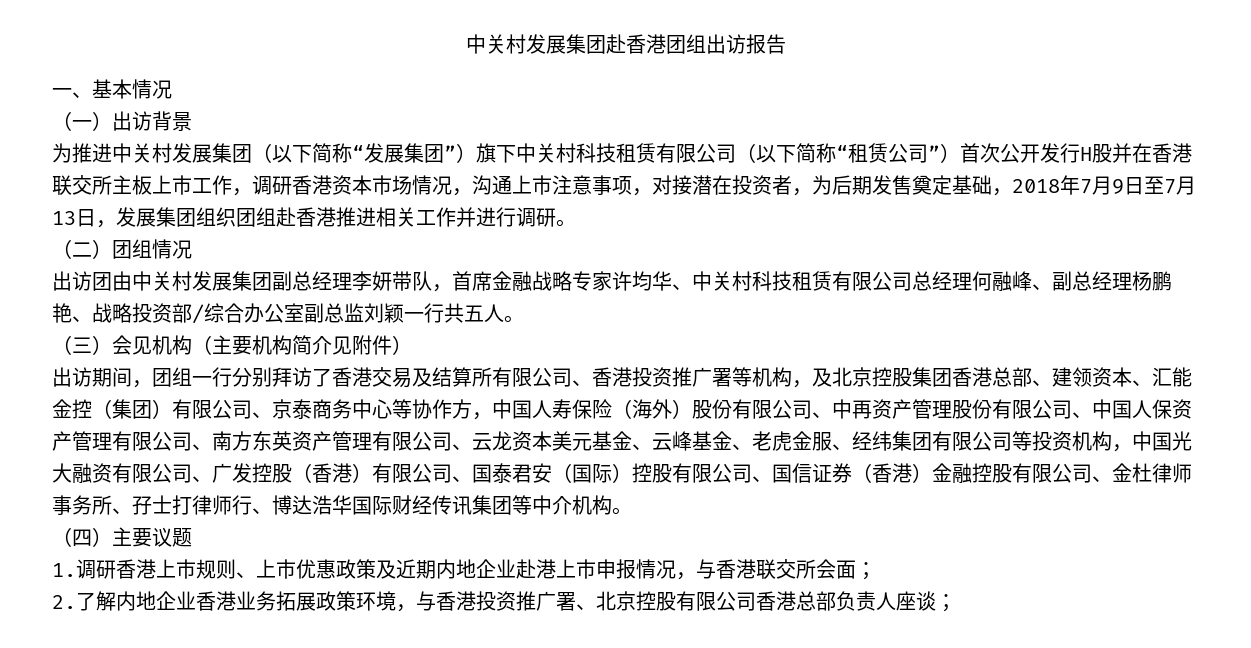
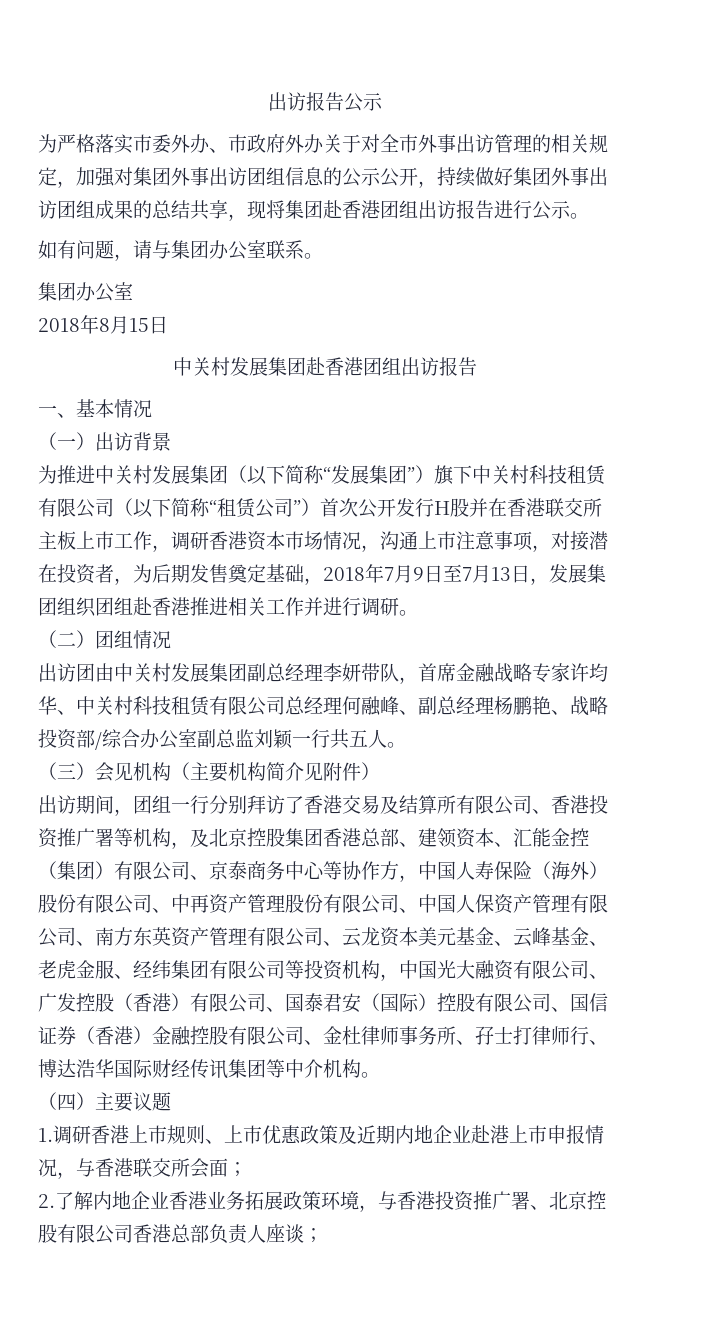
+ 出访报告公示
+ 为严格落实市委外办、市政府外办关于对全市外事出访管理的相关规定，加强对集团外事出访团组信息的公示公开，持续做好集团外事出访团组成果的总结共享，现将集团赴香港团组出访报告进行公示。
+ 如有问题，请与集团办公室联系。
+ 集团办公室
+ 2018年8月15日

